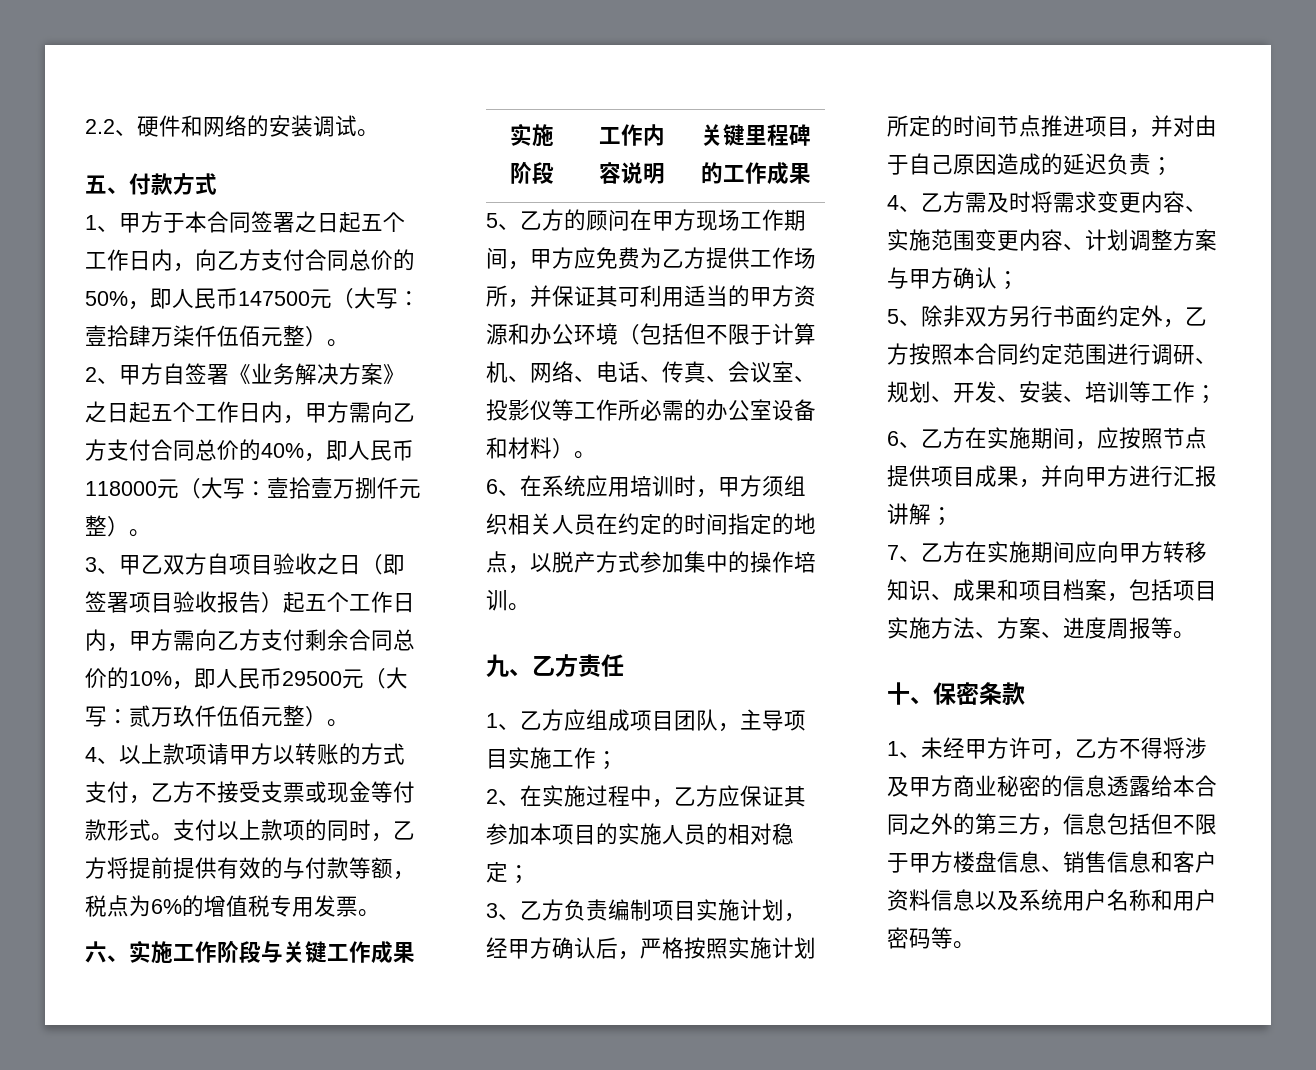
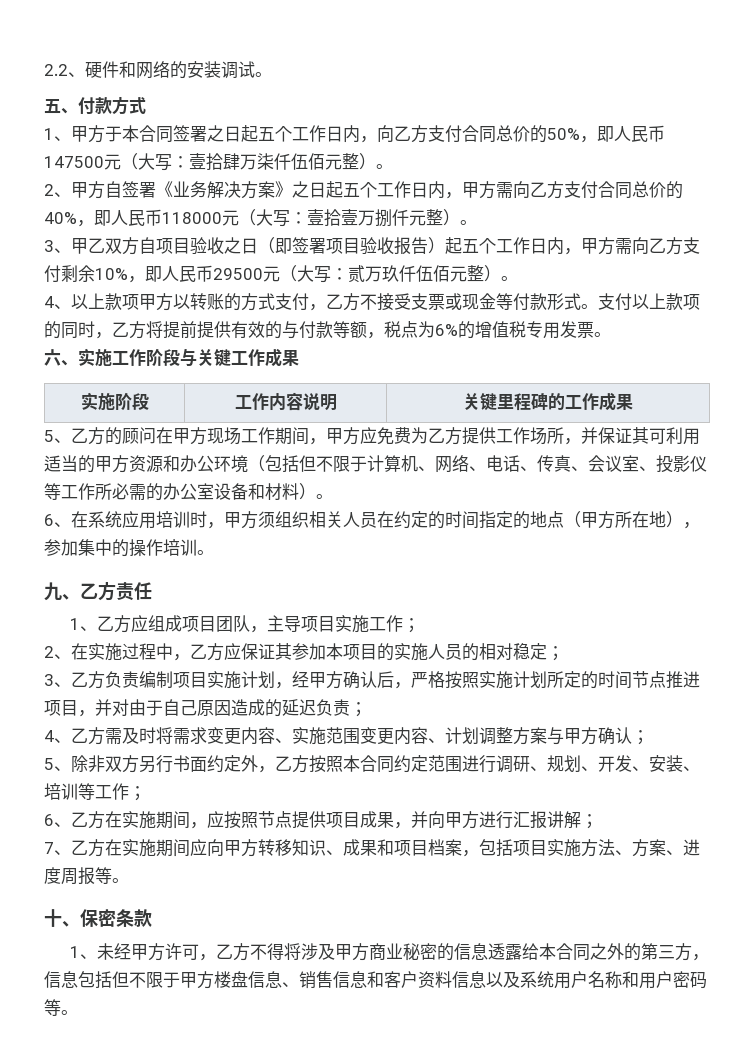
- 3、甲乙双方自项目验收之日（即签署项目验收报告）起五个工作日内，甲方需向乙方支付剩余合同总价的10%，即人民币29500元（大写：贰万玖仟伍佰元整）。
+ 3、甲乙双方自项目验收之日（即签署项目验收报告）起五个工作日内，甲方需向乙方支付剩余10%，即人民币29500元（大写：贰万玖仟伍佰元整）。
- 4、以上款项请甲方以转账的方式支付，乙方不接受支票或现金等付款形式。
+ 4、以上款项甲方以转账的方式支付，乙方不接受支票或现金等付款形式。
- 6、在系统应用培训时，甲方须组织相关人员在约定的时间指定的地点，以脱产方式参加集中的操作培训。
+ 6、在系统应用培训时，甲方须组织相关人员在约定的时间指定的地点（甲方所在地），参加集中的操作培训。

